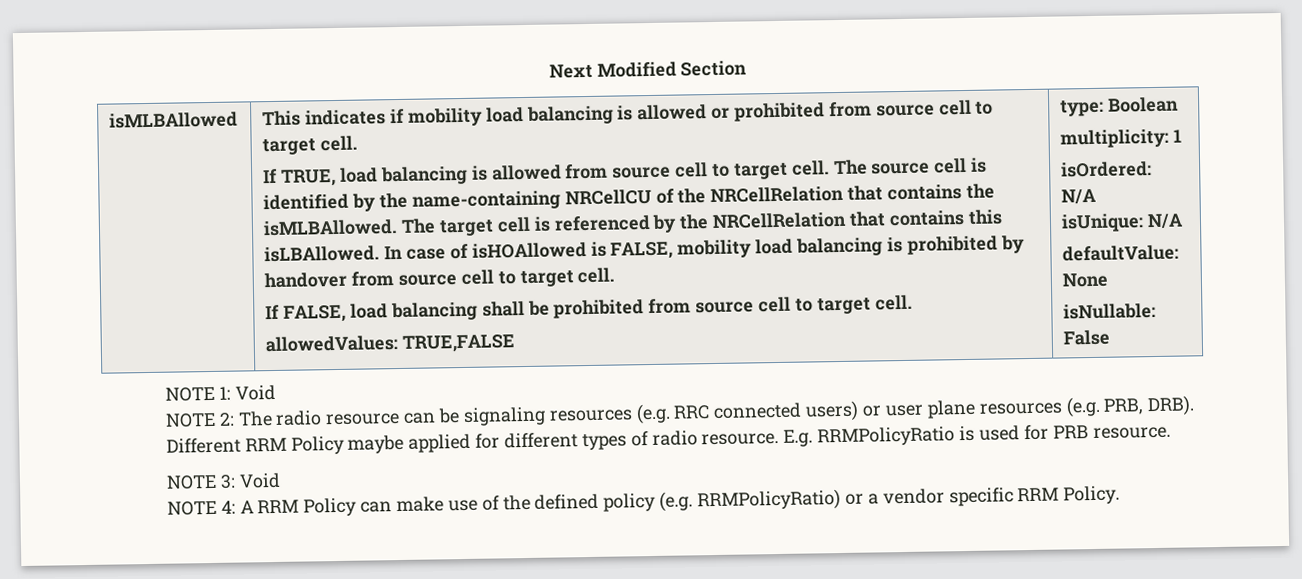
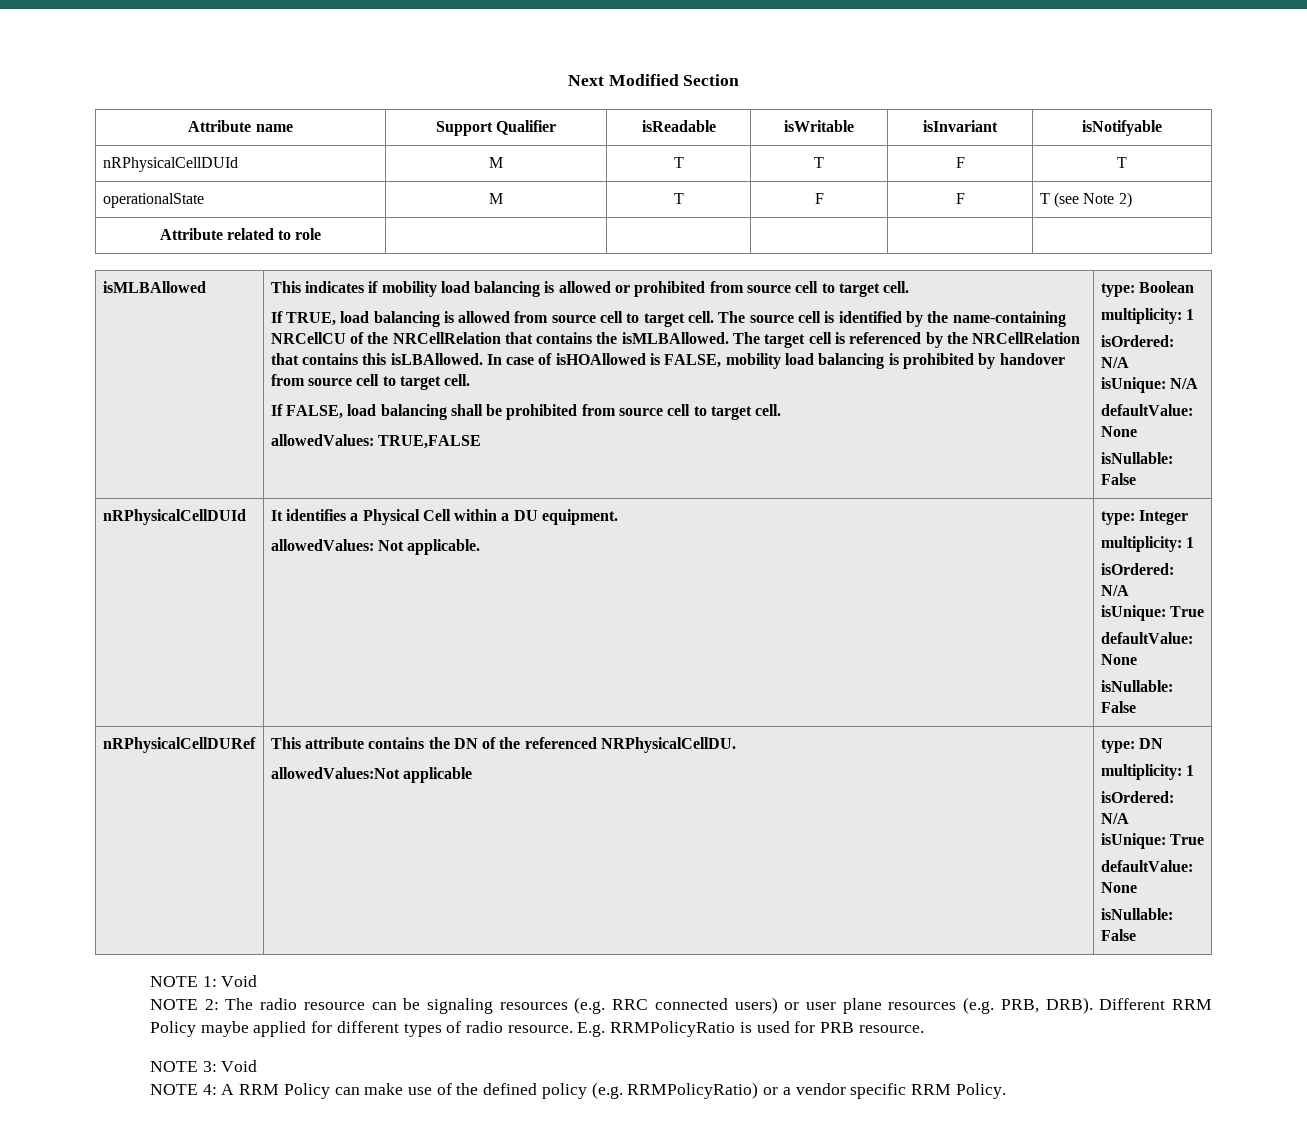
+ Attribute name | Support Qualifier | isReadable | isWritable | isInvariant | isNotifyable
+ nRPhysicalCellDUId | M | T | T | F | T
+ operationalState | M | T | F | F | T (see Note 2)
+ Attribute related to role | | | | |
+ nRPhysicalCellDUId | It identifies a Physical Cell within a DU equipment.
+ allowedValues: Not applicable. | type: Integer
+ multiplicity: 1
+ isOrdered: N/A
+ isUnique: True
+ defaultValue: None
+ isNullable: False
+ nRPhysicalCellDURef | This attribute contains the DN of the referenced NRPhysicalCellDU.
+ allowedValues:Not applicable | type: DN
+ multiplicity: 1
+ isOrdered: N/A
+ isUnique: True
+ defaultValue: None
+ isNullable: False

